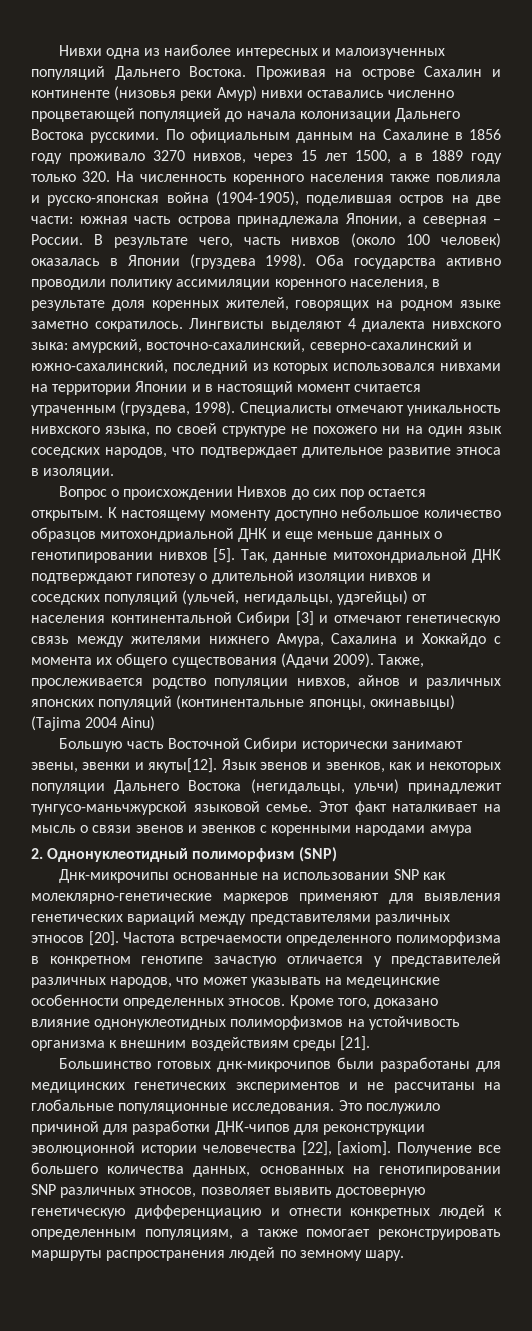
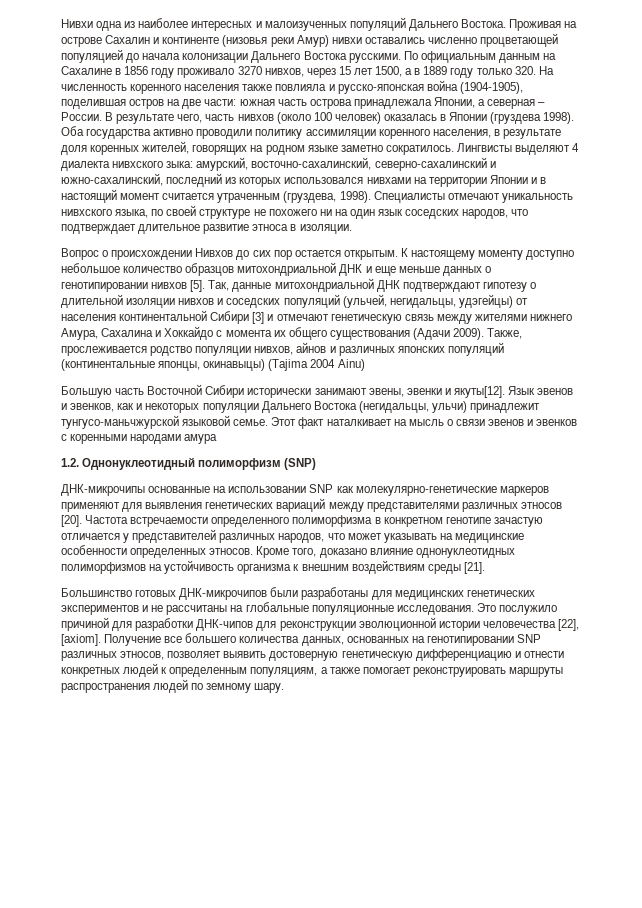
- 2. Однонуклеотидный полиморфизм (SNP)
+ 1.2. Однонуклеотидный полиморфизм (SNP)
- Днк-микрочипы основанные на использовании SNP как молеклярно-генетические маркеров применяют для выявления генетических вариаций между представителями различных этносов [20].
+ ДНК-микрочипы основанные на использовании SNP как молекулярно-генетические маркеров применяют для выявления генетических вариаций между представителями различных этносов [20].
- Частота встречаемости определенного полиморфизма в конкретном генотипе зачастую отличается у представителей различных народов, что может указывать на медецинские особенности определенных этносов.
+ Частота встречаемости определенного полиморфизма в конкретном генотипе зачастую отличается у представителей различных народов, что может указывать на медицинские особенности определенных этносов.
- Большинство готовых днк-микрочипов были разработаны для медицинских генетических экспериментов и не рассчитаны на глобальные популяционные исследования.
+ Большинство готовых ДНК-микрочипов были разработаны для медицинских генетических экспериментов и не рассчитаны на глобальные популяционные исследования.

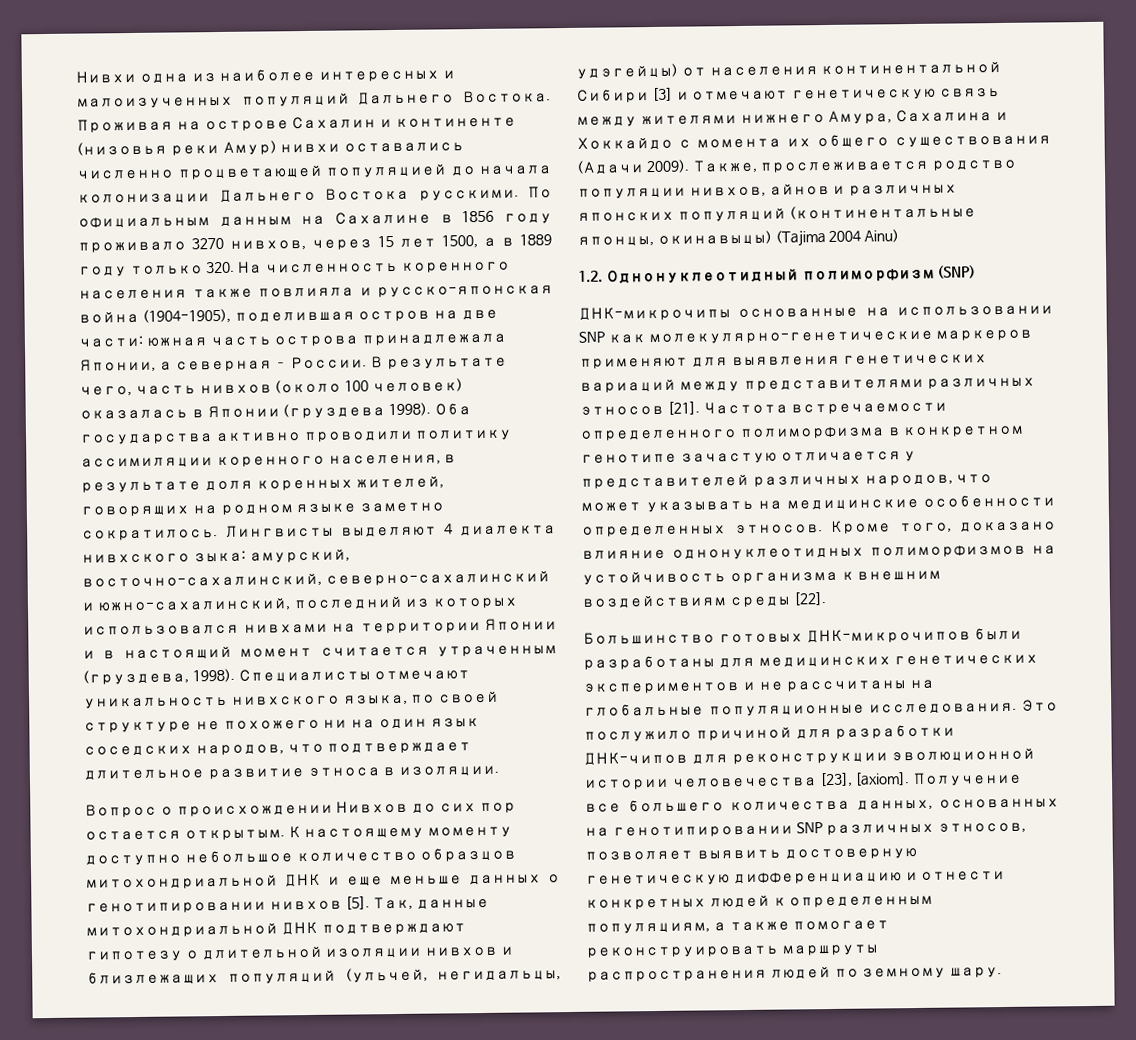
- Так, данные митохондриальной ДНК подтверждают гипотезу о длительной изоляции нивхов и соседских популяций (ульчей, негидальцы, удэгейцы) от населения континентальной Сибири [3] и отмечают генетическую связь между жителями нижнего Амура, Сахалина и Хоккайдо с момента их общего существования (Адачи 2009).
+ Так, данные митохондриальной ДНК подтверждают гипотезу о длительной изоляции нивхов и близлежащих популяций (ульчей, негидальцы, удэгейцы) от населения континентальной Сибири [3] и отмечают генетическую связь между жителями нижнего Амура, Сахалина и Хоккайдо с момента их общего существования (Адачи 2009).
- Большую часть Восточной Сибири исторически занимают эвены, эвенки и якуты[12]. Язык эвенов и эвенков, как и некоторых популяции Дальнего Востока (негидальцы, ульчи) принадлежит тунгусо-маньчжурской языковой семье. Этот факт наталкивает на мысль о связи эвенов и эвенков с коренными народами амура
- ДНК-микрочипы основанные на использовании SNP как молекулярно-генетические маркеров применяют для выявления генетических вариаций между представителями различных этносов [20].
+ ДНК-микрочипы основанные на использовании SNP как молекулярно-генетические маркеров применяют для выявления генетических вариаций между представителями различных этносов [21].
- Кроме того, доказано влияние однонуклеотидных полиморфизмов на устойчивость организма к внешним воздействиям среды [21].
+ Кроме того, доказано влияние однонуклеотидных полиморфизмов на устойчивость организма к внешним воздействиям среды [22].
- Это послужило причиной для разработки ДНК-чипов для реконструкции эволюционной истории человечества [22], [axiom].
+ Это послужило причиной для разработки ДНК-чипов для реконструкции эволюционной истории человечества [23], [axiom].

